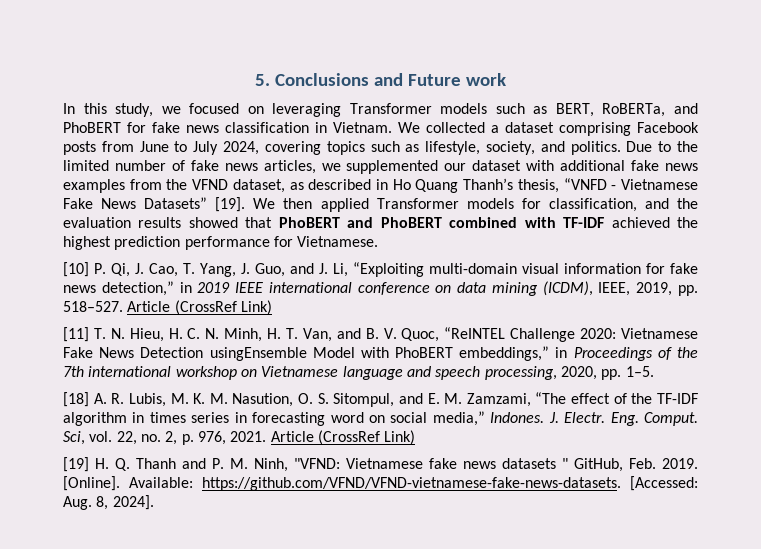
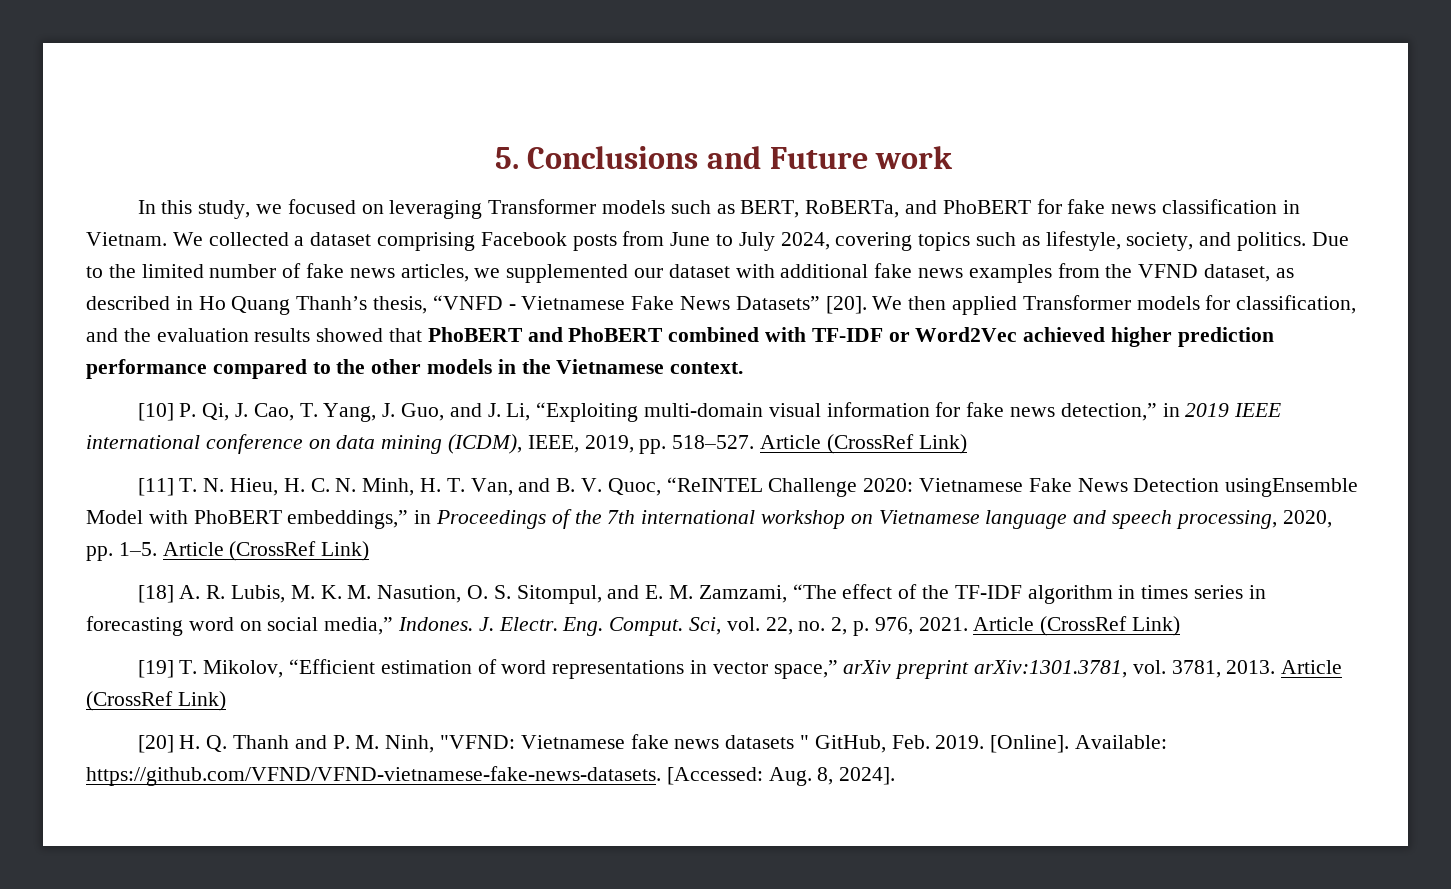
- Due to the limited number of fake news articles, we supplemented our dataset with additional fake news examples from the VFND dataset, as described in Ho Quang Thanh’s thesis, “VNFD - Vietnamese Fake News Datasets” [19].
+ Due to the limited number of fake news articles, we supplemented our dataset with additional fake news examples from the VFND dataset, as described in Ho Quang Thanh’s thesis, “VNFD - Vietnamese Fake News Datasets” [20].
- We then applied Transformer models for classification, and the evaluation results showed that PhoBERT and PhoBERT combined with TF-IDF achieved the highest prediction performance for Vietnamese.
+ We then applied Transformer models for classification, and the evaluation results showed that PhoBERT and PhoBERT combined with TF-IDF or Word2Vec achieved higher prediction performance compared to the other models in the Vietnamese context.
- [11] T. N. Hieu, H. C. N. Minh, H. T. Van, and B. V. Quoc, “ReINTEL Challenge 2020: Vietnamese Fake News Detection usingEnsemble Model with PhoBERT embeddings,” in Proceedings of the 7th international workshop on Vietnamese language and speech processing, 2020, pp. 1–5.
+ [11] T. N. Hieu, H. C. N. Minh, H. T. Van, and B. V. Quoc, “ReINTEL Challenge 2020: Vietnamese Fake News Detection usingEnsemble Model with PhoBERT embeddings,” in Proceedings of the 7th international workshop on Vietnamese language and speech processing, 2020, pp. 1–5. Article (CrossRef Link)
- [19] H. Q. Thanh and P. M. Ninh, "VFND: Vietnamese fake news datasets " GitHub, Feb. 2019.
+ [19] T. Mikolov, “Efficient estimation of word representations in vector space,” arXiv preprint arXiv:1301.3781, vol. 3781, 2013. Article (CrossRef Link)
+ [20] H. Q. Thanh and P. M. Ninh, "VFND: Vietnamese fake news datasets " GitHub, Feb. 2019.

